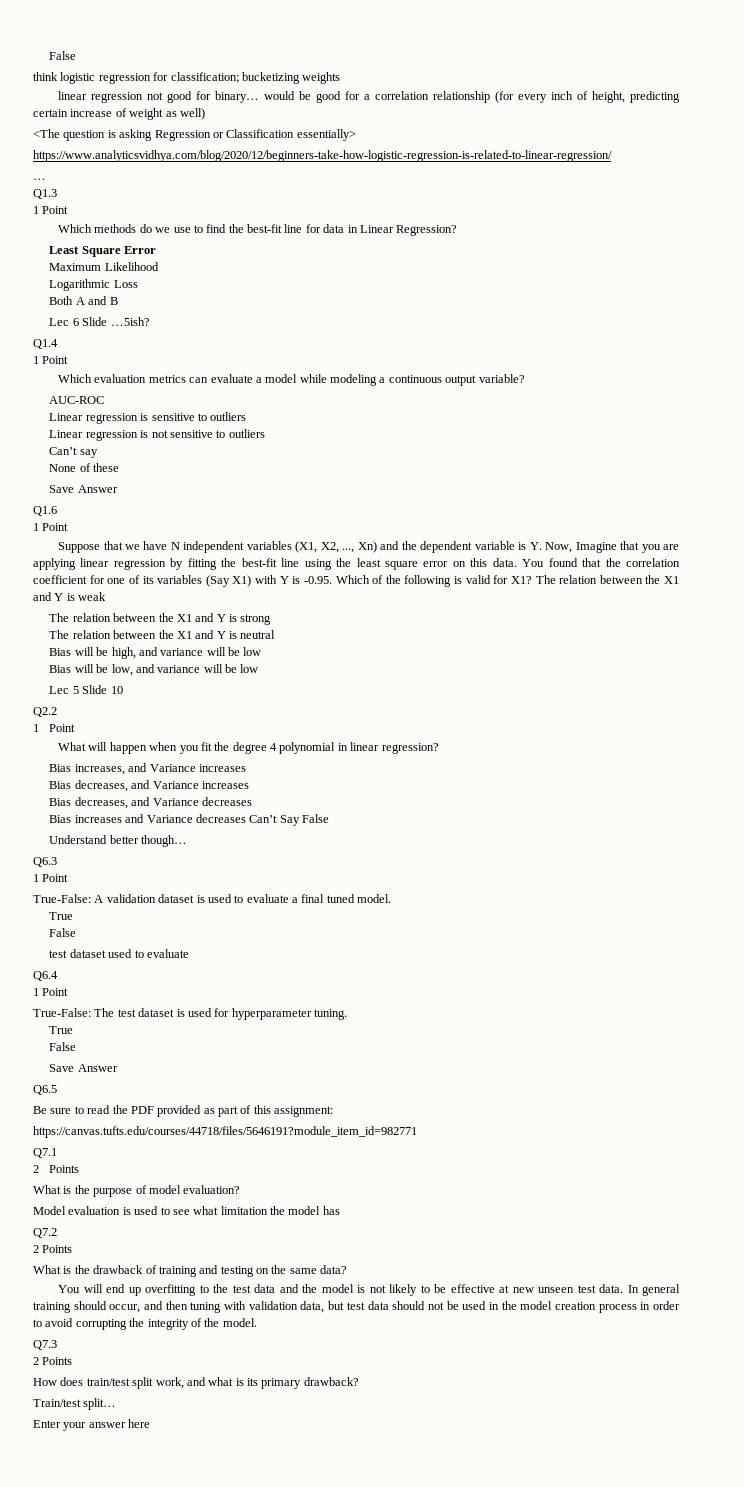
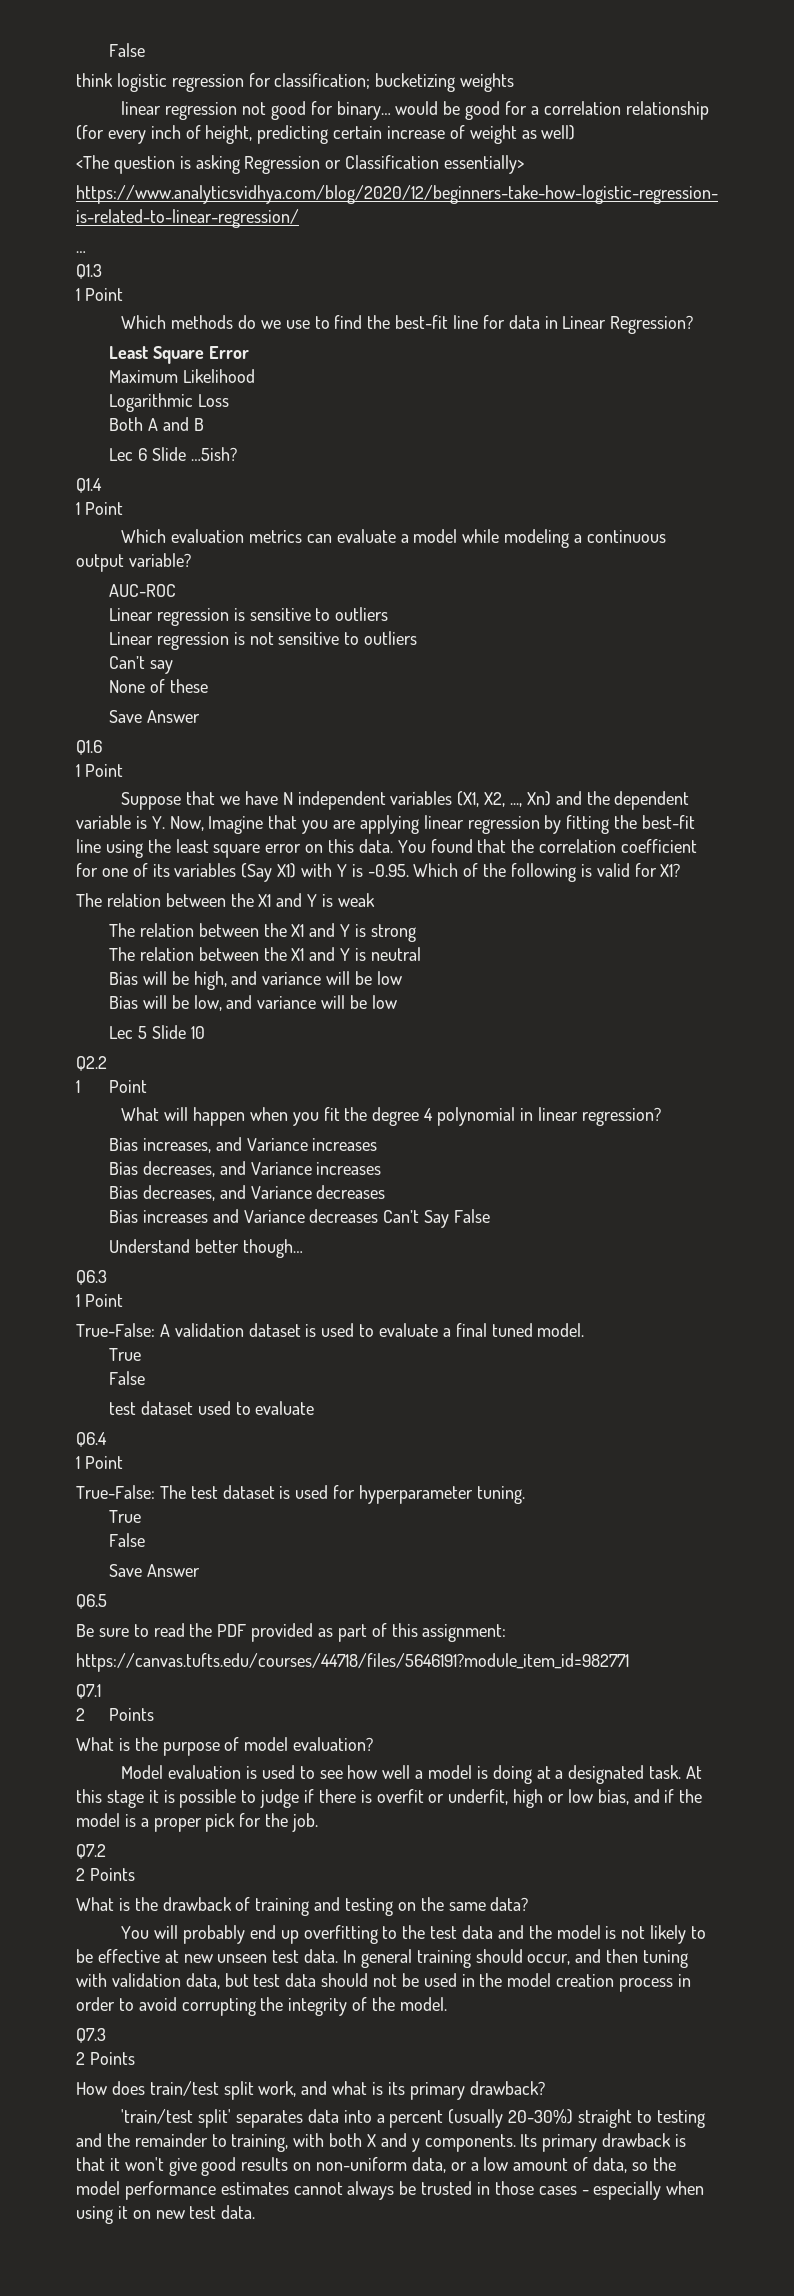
- You found that the correlation coefficient for one of its variables (Say X1) with Y is -0.95. Which of the following is valid for X1? The relation between the X1 and Y is weak
+ You found that the correlation coefficient for one of its variables (Say X1) with Y is -0.95. Which of the following is valid for X1?
+ The relation between the X1 and Y is weak
- Model evaluation is used to see what limitation the model has
+ Model evaluation is used to see how well a model is doing at a designated task. At this stage it is possible to judge if there is overfit or underfit, high or low bias, and if the model is a proper pick for the job.
- You will end up overfitting to the test data and the model is not likely to be effective at new unseen test data.
+ You will probably end up overfitting to the test data and the model is not likely to be effective at new unseen test data.
- Train/test split…
- Enter your answer here
+ 'train/test split' separates data into a percent (usually 20-30%) straight to testing and the remainder to training, with both X and y components. Its primary drawback is that it won't give good results on non-uniform data, or a low amount of data, so the model performance estimates cannot always be trusted in those cases - especially when using it on new test data.

